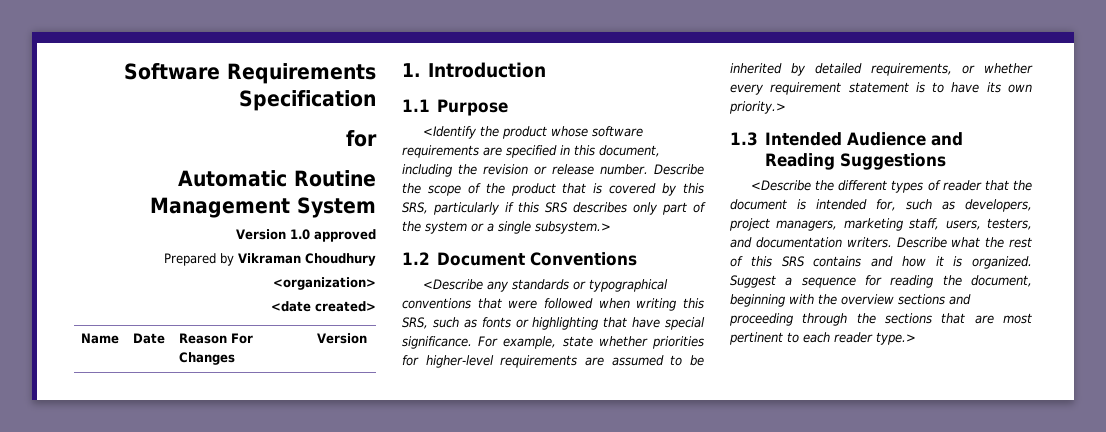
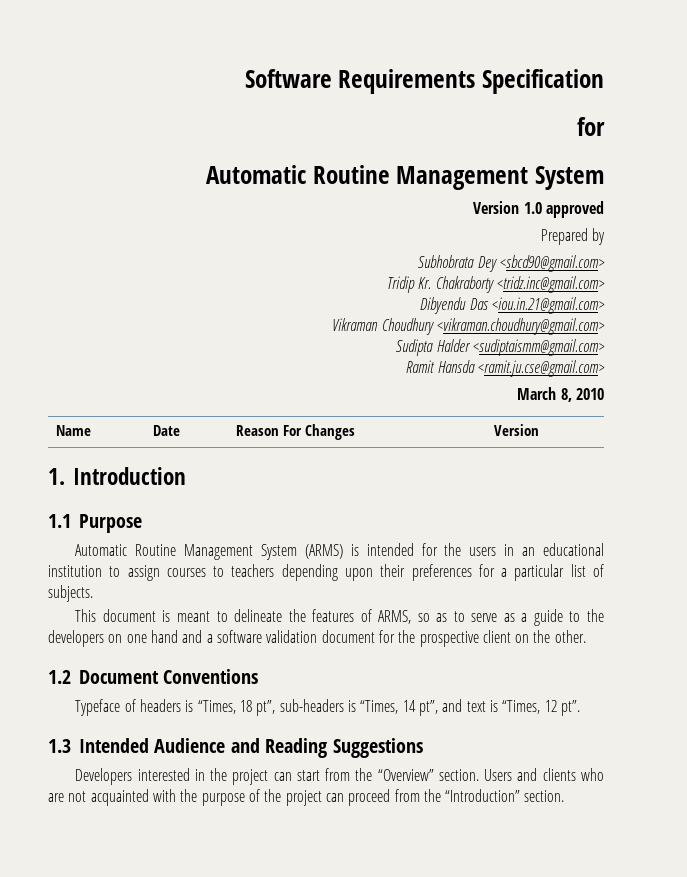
- Prepared by Vikraman Choudhury
- <organization>
- <date created>
+ Prepared by
+ Subhobrata Dey <sbcd90@gmail.com>
+ Tridip Kr. Chakraborty <tridz.inc@gmail.com>
+ Dibyendu Das <iou.in.21@gmail.com>
+ Vikraman Choudhury <vikraman.choudhury@gmail.com>
+ Sudipta Halder <sudiptaismm@gmail.com>
+ Ramit Hansda <ramit.ju.cse@gmail.com>
+ March 8, 2010
- <Identify the product whose software requirements are specified in this document, including the revision or release number. Describe the scope of the product that is covered by this SRS, particularly if this SRS describes only part of the system or a single subsystem.>
+ Automatic Routine Management System (ARMS) is intended for the users in an educational institution to assign courses to teachers depending upon their preferences for a particular list of subjects.
+ This document is meant to delineate the features of ARMS, so as to serve as a guide to the developers on one hand and a software validation document for the prospective client on the other.
  1.2 Document Conventions
- <Describe any standards or typographical conventions that were followed when writing this SRS, such as fonts or highlighting that have special significance. For example, state whether priorities for higher-level requirements are assumed to be inherited by detailed requirements, or whether every requirement statement is to have its own priority.>
+ Typeface of headers is “Times, 18 pt”, sub-headers is “Times, 14 pt”, and text is “Times, 12 pt”.
- <Describe the different types of reader that the document is intended for, such as developers, project managers, marketing staff, users, testers, and documentation writers. Describe what the rest of this SRS contains and how it is organized. Suggest a sequence for reading the document, beginning with the overview sections and proceeding through the sections that are most pertinent to each reader type.>
+ Developers interested in the project can start from the “Overview” section. Users and clients who are not acquainted with the purpose of the project can proceed from the “Introduction” section.

